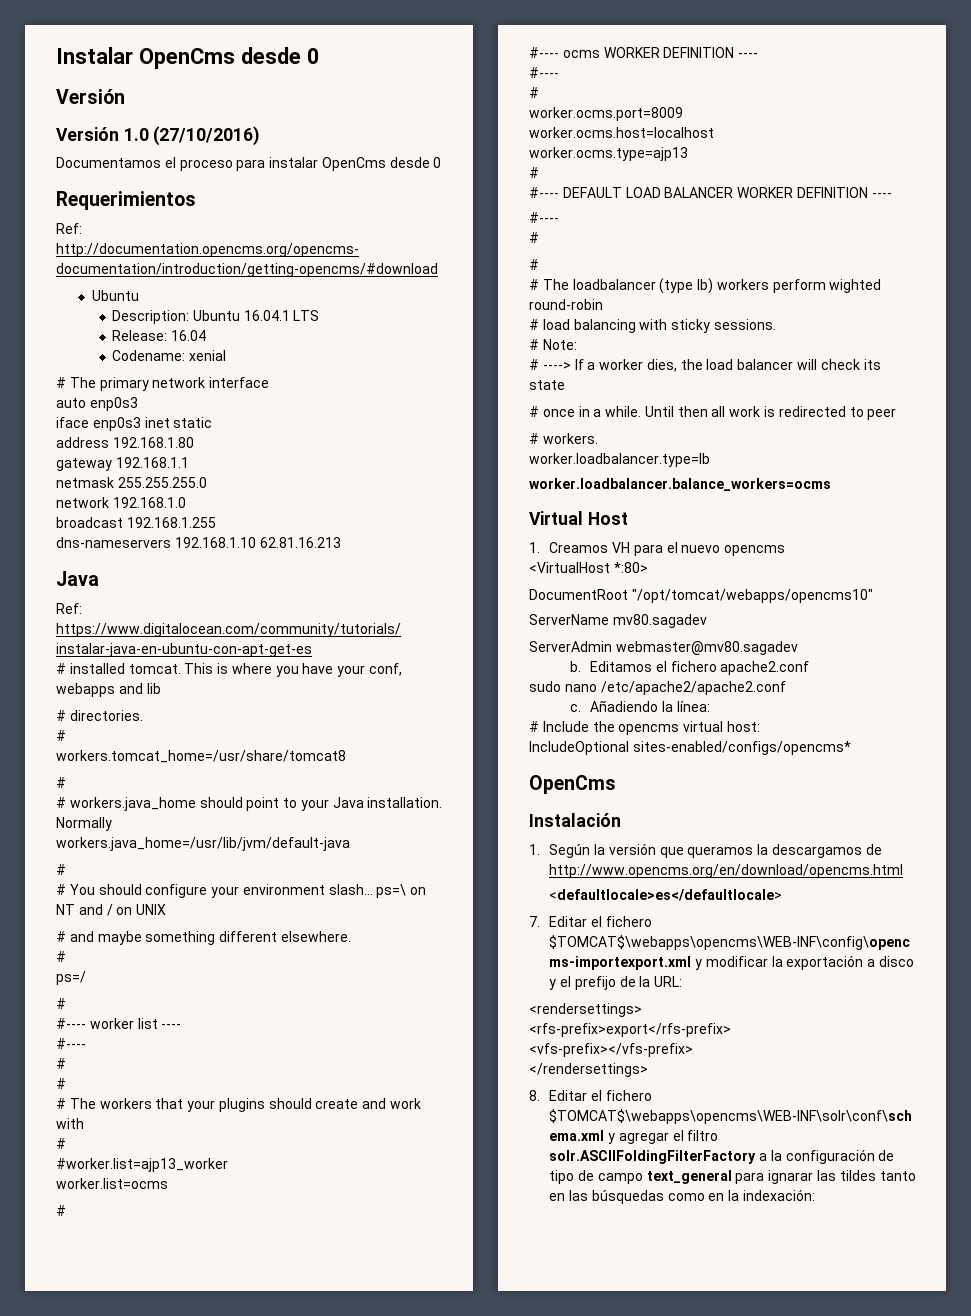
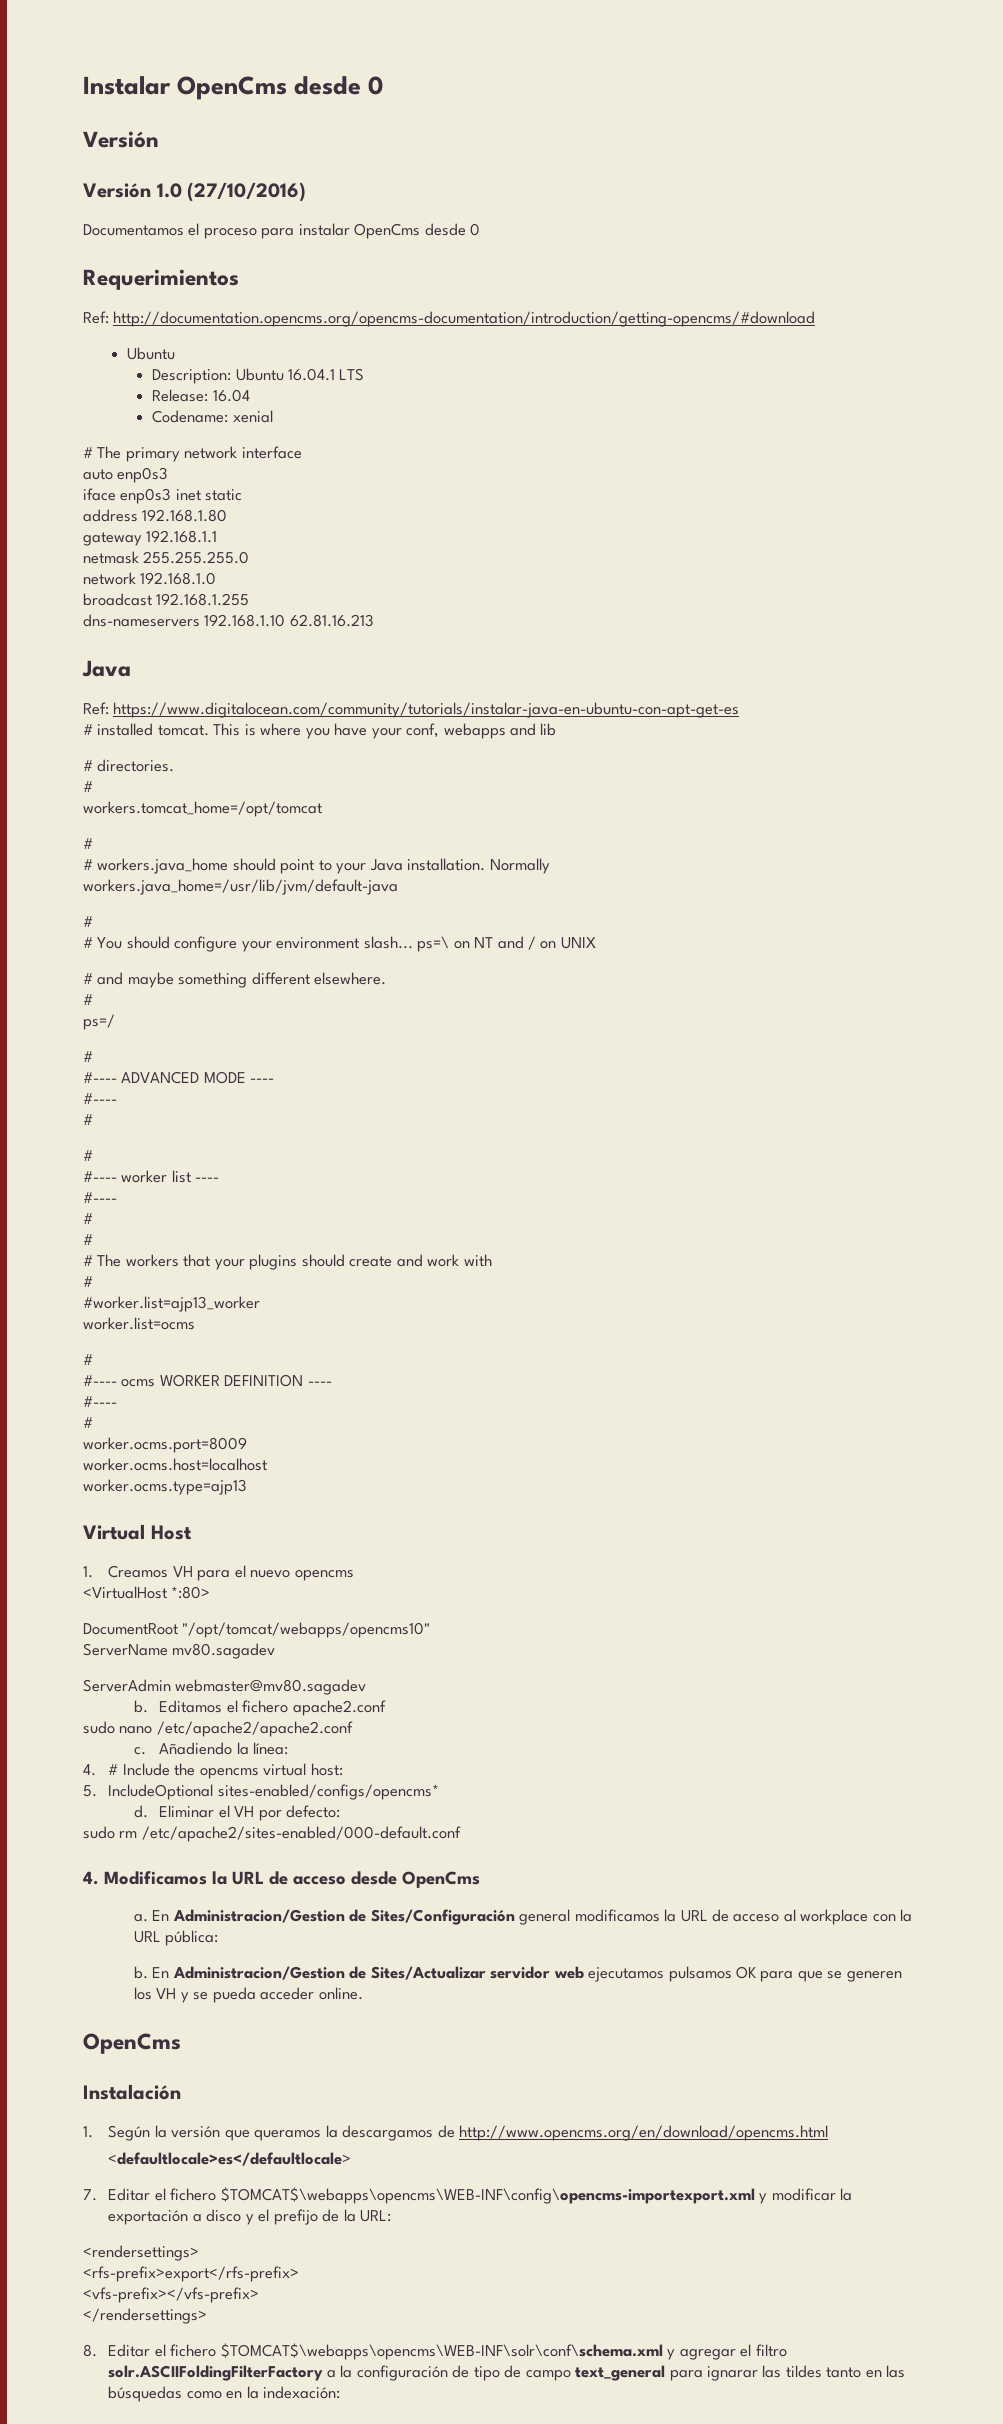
- workers.tomcat_home=/usr/share/tomcat8
+ workers.tomcat_home=/opt/tomcat
+ #---- ADVANCED MODE ----
+ #----
+ #
+ #
  worker.ocms.type=ajp13
- #
- #---- DEFAULT LOAD BALANCER WORKER DEFINITION ----
- #----
- #
- #
- # The loadbalancer (type lb) workers perform wighted round-robin
- # load balancing with sticky sessions.
- # Note:
- # ----> If a worker dies, the load balancer will check its state
- # once in a while. Until then all work is redirected to peer
- # workers.
- worker.loadbalancer.type=lb
- worker.loadbalancer.balance_workers=ocms
- # Include the opencms virtual host:
+ 4. # Include the opencms virtual host:
- IncludeOptional sites-enabled/configs/opencms*
+ 5. IncludeOptional sites-enabled/configs/opencms*
+ d. Eliminar el VH por defecto:
+ sudo rm /etc/apache2/sites-enabled/000-default.conf
+ 4. Modificamos la URL de acceso desde OpenCms
+ a. En Administracion/Gestion de Sites/Configuración general modificamos la URL de acceso al workplace con la URL pública:
+ b. En Administracion/Gestion de Sites/Actualizar servidor web ejecutamos pulsamos OK para que se generen los VH y se pueda acceder online.

